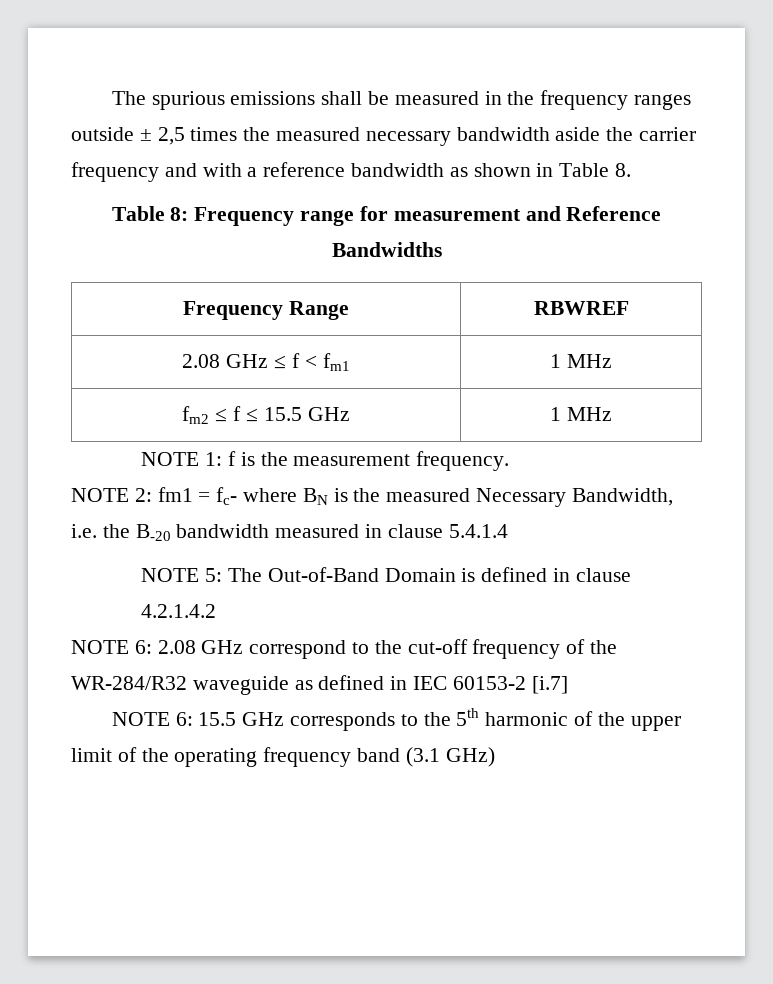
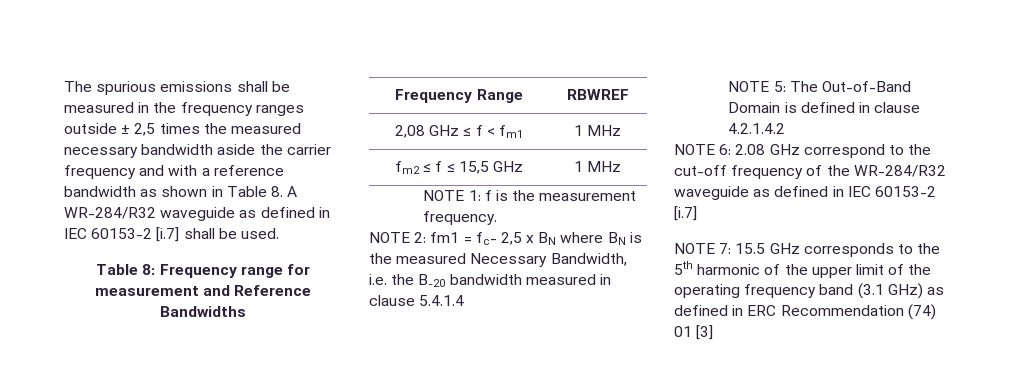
- The spurious emissions shall be measured in the frequency ranges outside ± 2,5 times the measured necessary bandwidth aside the carrier frequency and with a reference bandwidth as shown in Table 8.
+ The spurious emissions shall be measured in the frequency ranges outside ± 2,5 times the measured necessary bandwidth aside the carrier frequency and with a reference bandwidth as shown in Table 8. A WR-284/R32 waveguide as defined in IEC 60153-2 [i.7] shall be used.
- 2.08 GHz ≤ f < fm1 | 1 MHz
+ 2,08 GHz ≤ f < fm1 | 1 MHz
- fm2 ≤ f ≤ 15.5 GHz | 1 MHz
+ fm2 ≤ f ≤ 15,5 GHz | 1 MHz
- NOTE 2: fm1 = fc- where BN is the measured Necessary Bandwidth, i.e. the B-20 bandwidth measured in clause 5.4.1.4
+ NOTE 2: fm1 = fc- 2,5 x BN where BN is the measured Necessary Bandwidth, i.e. the B-20 bandwidth measured in clause 5.4.1.4
- NOTE 6: 15.5 GHz corresponds to the 5th harmonic of the upper limit of the operating frequency band (3.1 GHz)
+ NOTE 7: 15.5 GHz corresponds to the 5th harmonic of the upper limit of the operating frequency band (3.1 GHz) as defined in ERC Recommendation (74) 01 [3]

